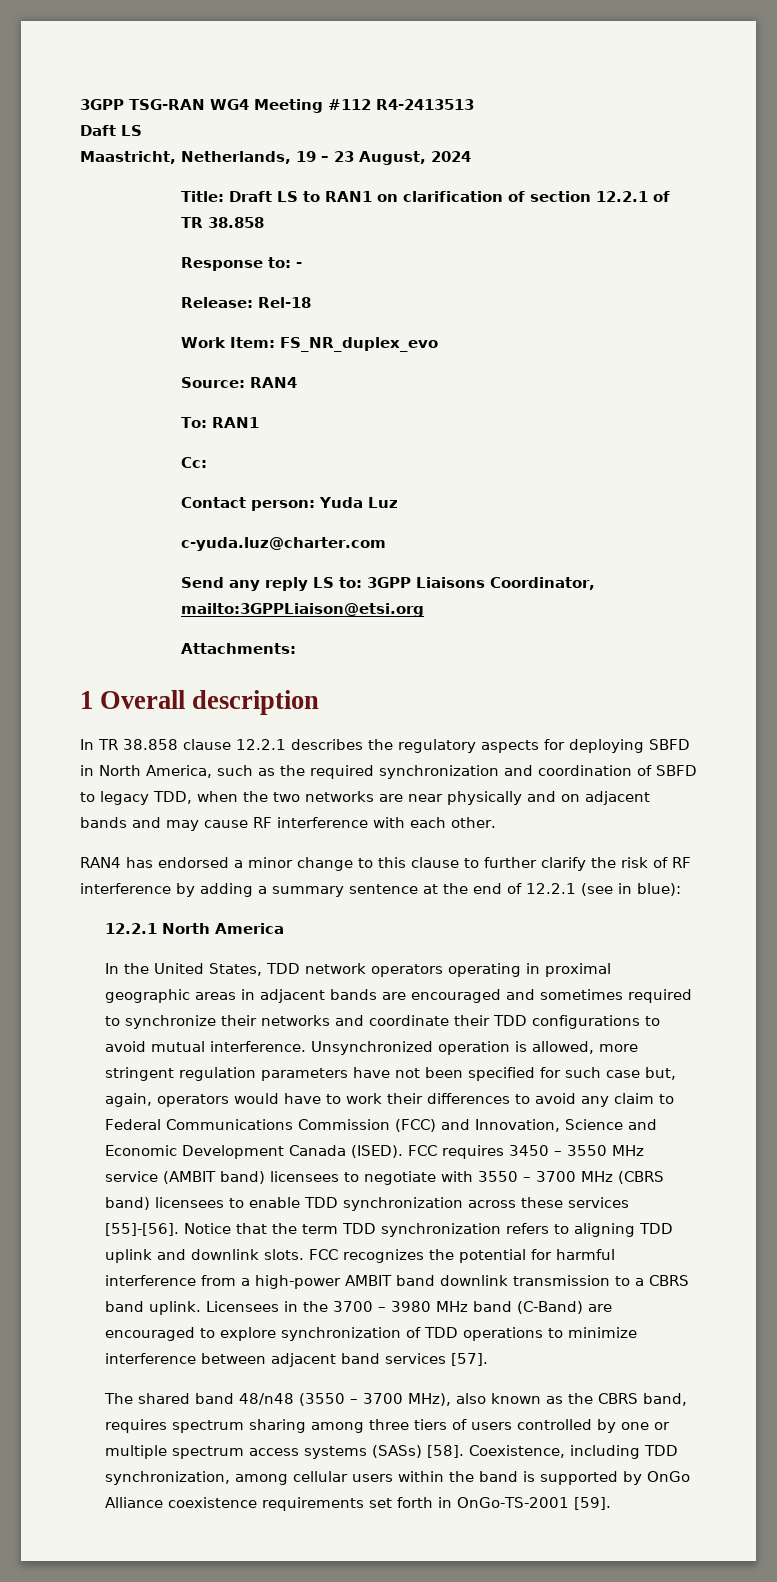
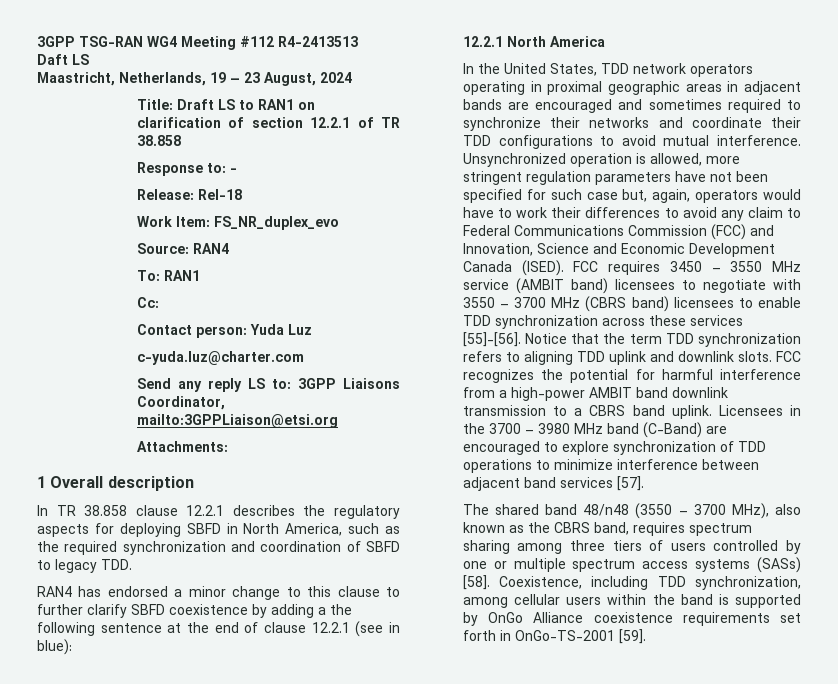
- In TR 38.858 clause 12.2.1 describes the regulatory aspects for deploying SBFD in North America, such as the required synchronization and coordination of SBFD to legacy TDD, when the two networks are near physically and on adjacent bands and may cause RF interference with each other.
+ In TR 38.858 clause 12.2.1 describes the regulatory aspects for deploying SBFD in North America, such as the required synchronization and coordination of SBFD to legacy TDD.
- RAN4 has endorsed a minor change to this clause to further clarify the risk of RF interference by adding a summary sentence at the end of 12.2.1 (see in blue):
+ RAN4 has endorsed a minor change to this clause to further clarify SBFD coexistence by adding a the following sentence at the end of clause 12.2.1 (see in blue):

